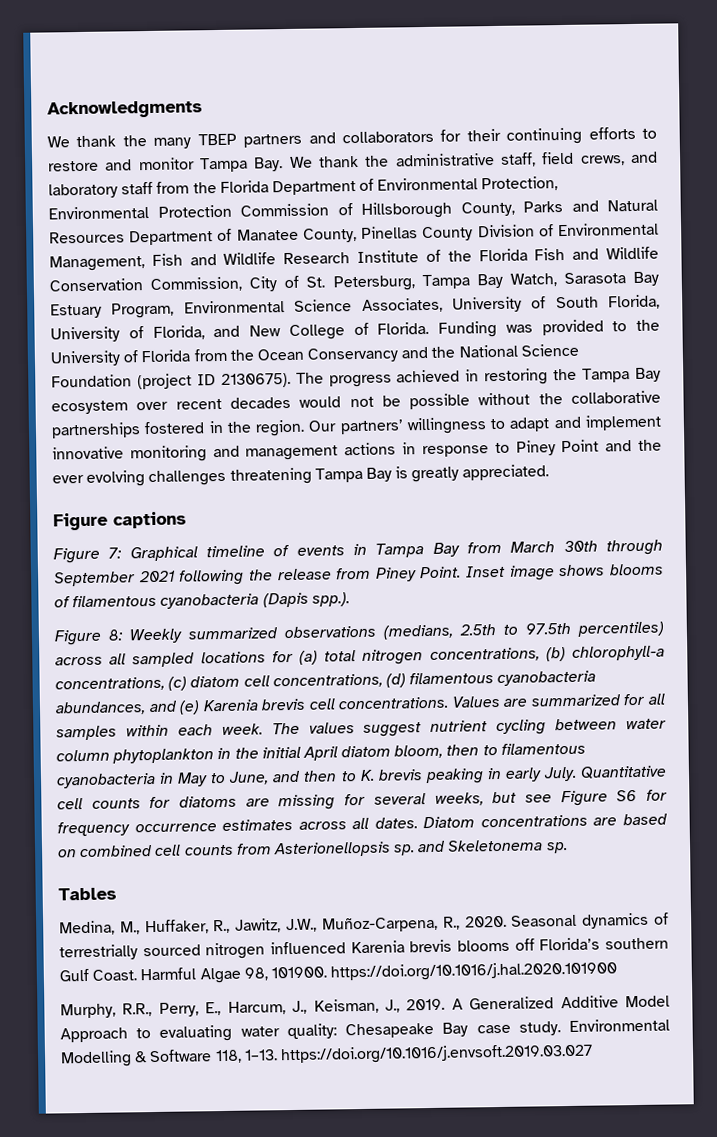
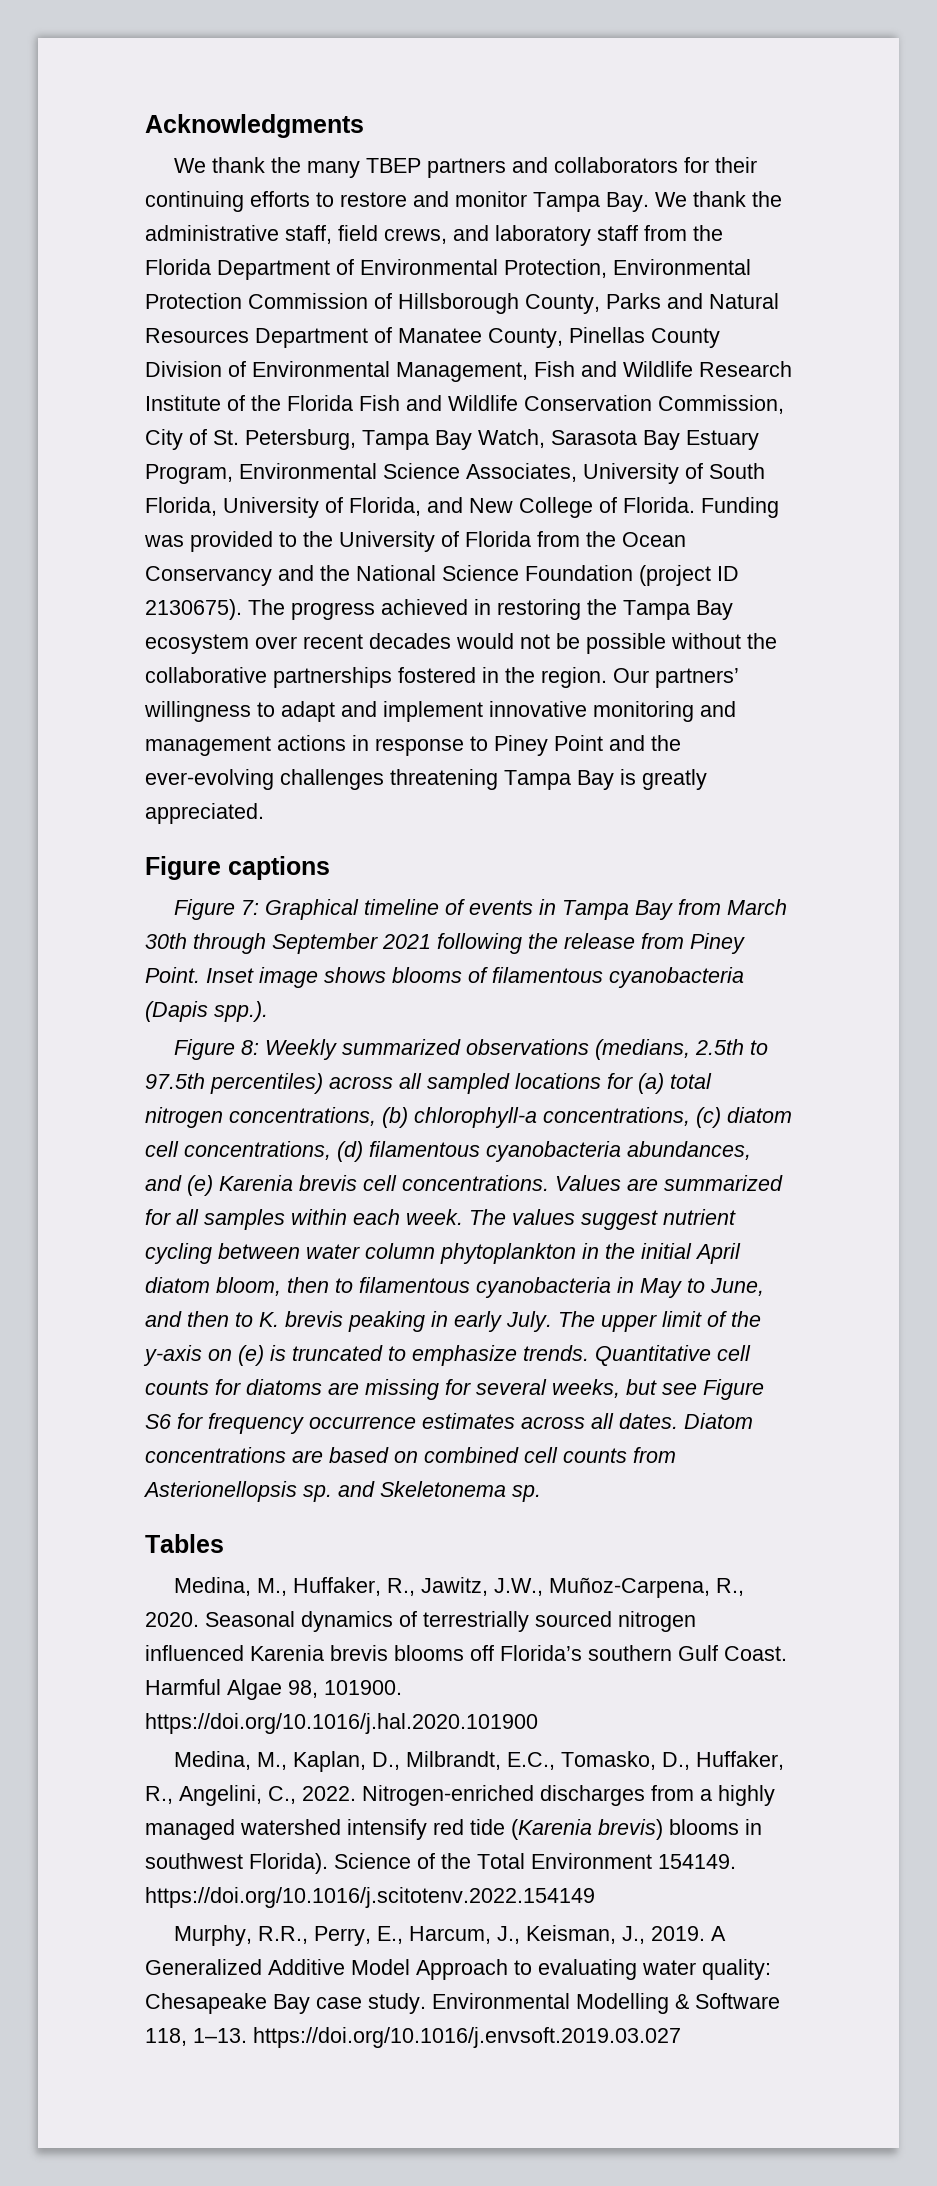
- Our partners’ willingness to adapt and implement innovative monitoring and management actions in response to Piney Point and the ever evolving challenges threatening Tampa Bay is greatly appreciated.
+ Our partners’ willingness to adapt and implement innovative monitoring and management actions in response to Piney Point and the ever-evolving challenges threatening Tampa Bay is greatly appreciated.
+ The upper limit of the y-axis on (e) is truncated to emphasize trends.
+ Medina, M., Kaplan, D., Milbrandt, E.C., Tomasko, D., Huffaker, R., Angelini, C., 2022. Nitrogen-enriched discharges from a highly managed watershed intensify red tide (Karenia brevis) blooms in southwest Florida). Science of the Total Environment 154149. https://doi.org/10.1016/j.scitotenv.2022.154149

